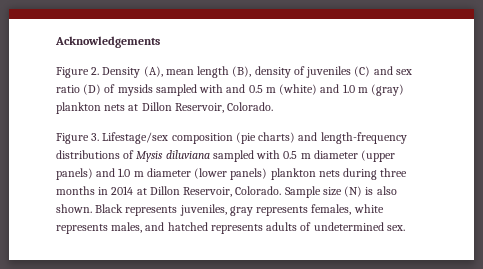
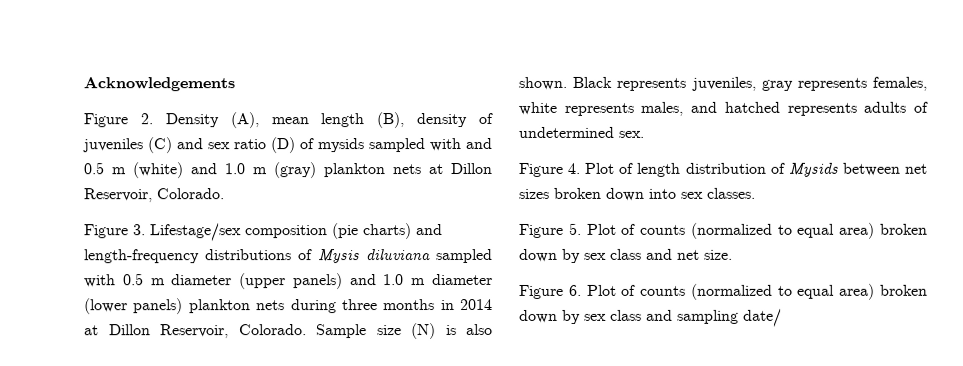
+ Figure 4. Plot of length distribution of Mysids between net sizes broken down into sex classes.
+ Figure 5. Plot of counts (normalized to equal area) broken down by sex class and net size.
+ Figure 6. Plot of counts (normalized to equal area) broken down by sex class and sampling date/

